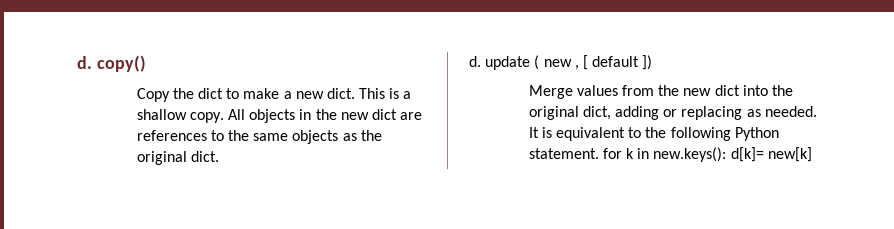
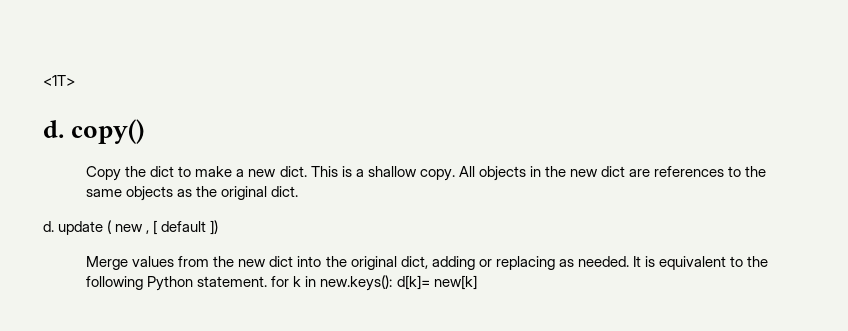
+ <1T>

